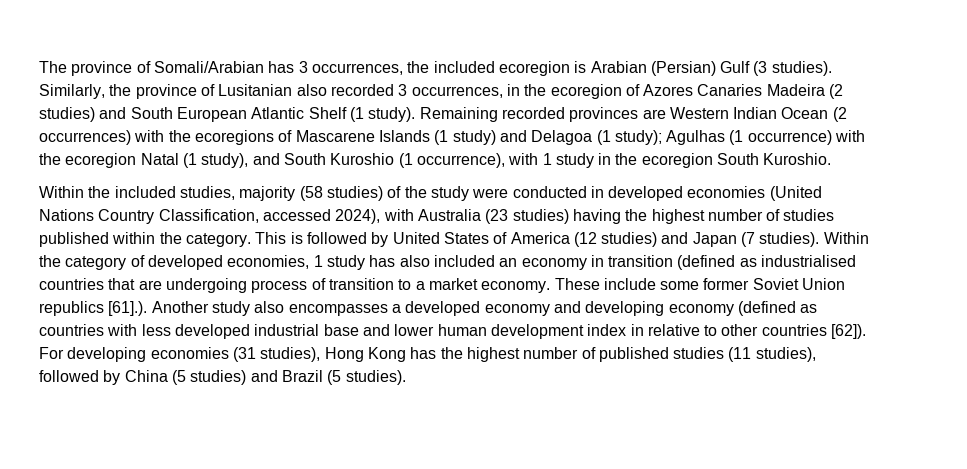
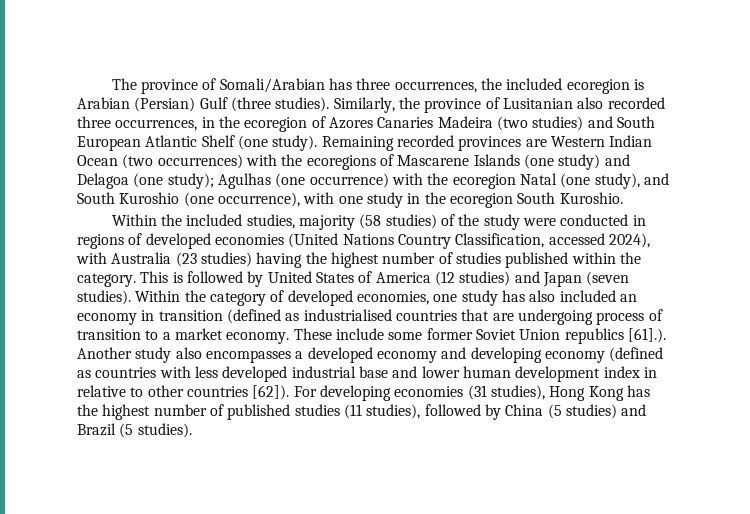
- The province of Somali/Arabian has 3 occurrences, the included ecoregion is Arabian (Persian) Gulf (3 studies).
+ The province of Somali/Arabian has three occurrences, the included ecoregion is Arabian (Persian) Gulf (three studies).
- Similarly, the province of Lusitanian also recorded 3 occurrences, in the ecoregion of Azores Canaries Madeira (2 studies) and South European Atlantic Shelf (1 study).
+ Similarly, the province of Lusitanian also recorded three occurrences, in the ecoregion of Azores Canaries Madeira (two studies) and South European Atlantic Shelf (one study).
- Remaining recorded provinces are Western Indian Ocean (2 occurrences) with the ecoregions of Mascarene Islands (1 study) and Delagoa (1 study); Agulhas (1 occurrence) with the ecoregion Natal (1 study), and South Kuroshio (1 occurrence), with 1 study in the ecoregion South Kuroshio.
+ Remaining recorded provinces are Western Indian Ocean (two occurrences) with the ecoregions of Mascarene Islands (one study) and Delagoa (one study); Agulhas (one occurrence) with the ecoregion Natal (one study), and South Kuroshio (one occurrence), with one study in the ecoregion South Kuroshio.
- Within the included studies, majority (58 studies) of the study were conducted in developed economies (United Nations Country Classification, accessed 2024), with Australia (23 studies) having the highest number of studies published within the category.
+ Within the included studies, majority (58 studies) of the study were conducted in regions of developed economies (United Nations Country Classification, accessed 2024), with Australia (23 studies) having the highest number of studies published within the category.
- This is followed by United States of America (12 studies) and Japan (7 studies).
+ This is followed by United States of America (12 studies) and Japan (seven studies).
- Within the category of developed economies, 1 study has also included an economy in transition (defined as industrialised countries that are undergoing process of transition to a market economy.
+ Within the category of developed economies, one study has also included an economy in transition (defined as industrialised countries that are undergoing process of transition to a market economy.

